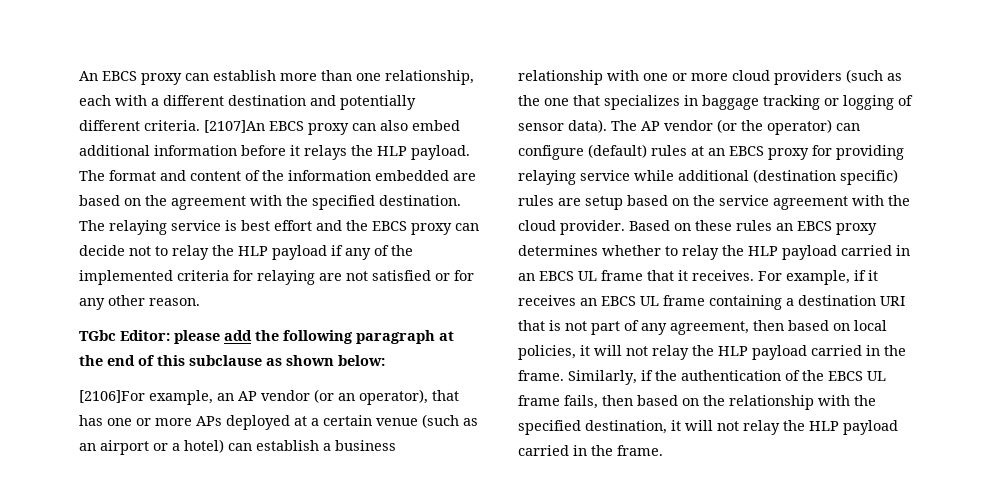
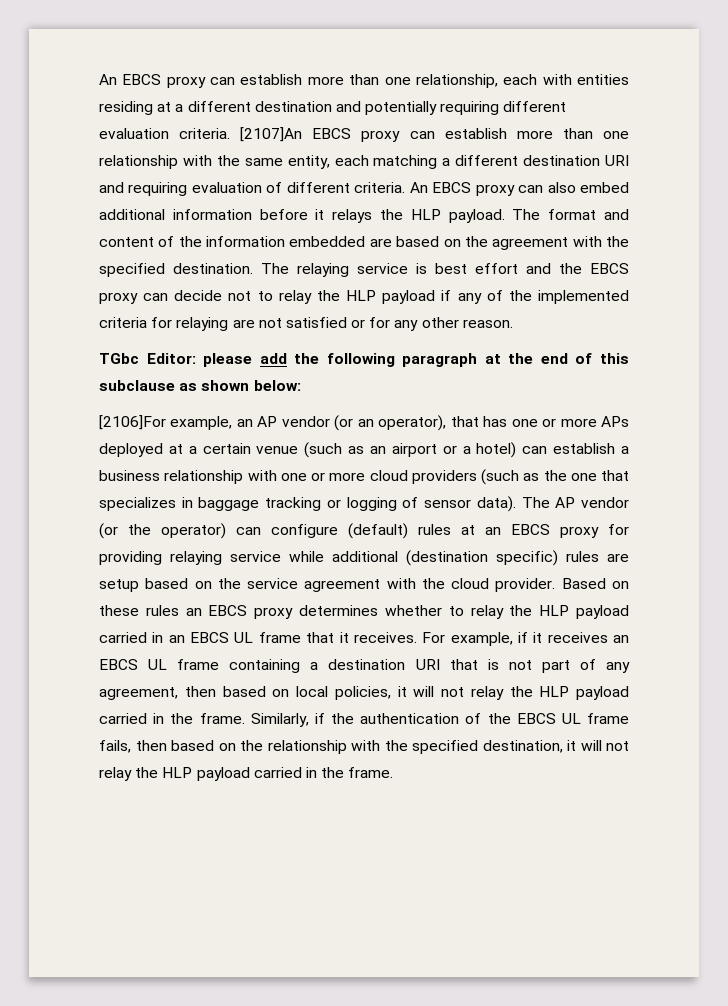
- An EBCS proxy can establish more than one relationship, each with a different destination and potentially different criteria.
+ An EBCS proxy can establish more than one relationship, each with entities residing at a different destination and potentially requiring different evaluation criteria. [2107]An EBCS proxy can establish more than one relationship with the same entity, each matching a different destination URI and requiring evaluation of different criteria.
- [2107]An EBCS proxy can also embed additional information before it relays the HLP payload.
+ An EBCS proxy can also embed additional information before it relays the HLP payload.

